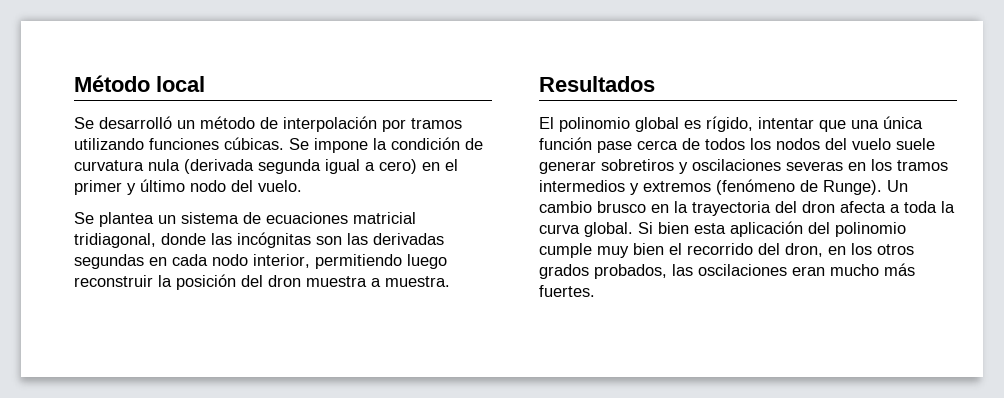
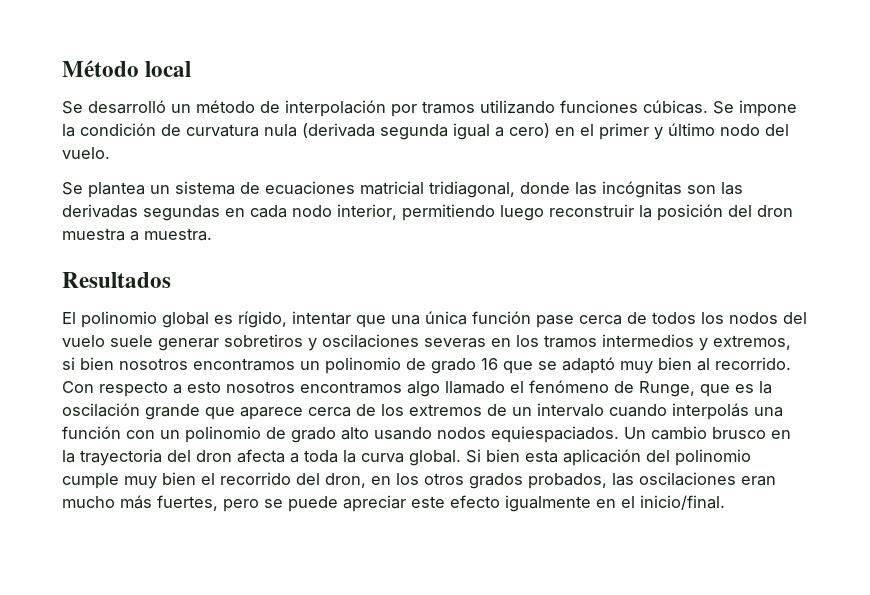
- El polinomio global es rígido, intentar que una única función pase cerca de todos los nodos del vuelo suele generar sobretiros y oscilaciones severas en los tramos intermedios y extremos (fenómeno de Runge).
+ El polinomio global es rígido, intentar que una única función pase cerca de todos los nodos del vuelo suele generar sobretiros y oscilaciones severas en los tramos intermedios y extremos, si bien nosotros encontramos un polinomio de grado 16 que se adaptó muy bien al recorrido. Con respecto a esto nosotros encontramos algo llamado el fenómeno de Runge, que es la oscilación grande que aparece cerca de los extremos de un intervalo cuando interpolás una función con un polinomio de grado alto usando nodos equiespaciados.
- Si bien esta aplicación del polinomio cumple muy bien el recorrido del dron, en los otros grados probados, las oscilaciones eran mucho más fuertes.
+ Si bien esta aplicación del polinomio cumple muy bien el recorrido del dron, en los otros grados probados, las oscilaciones eran mucho más fuertes, pero se puede apreciar este efecto igualmente en el inicio/final.

